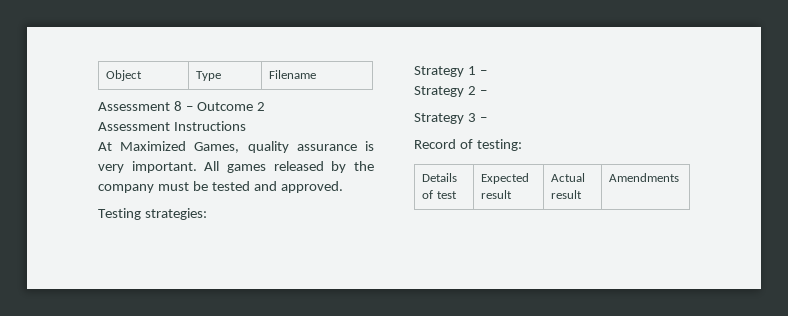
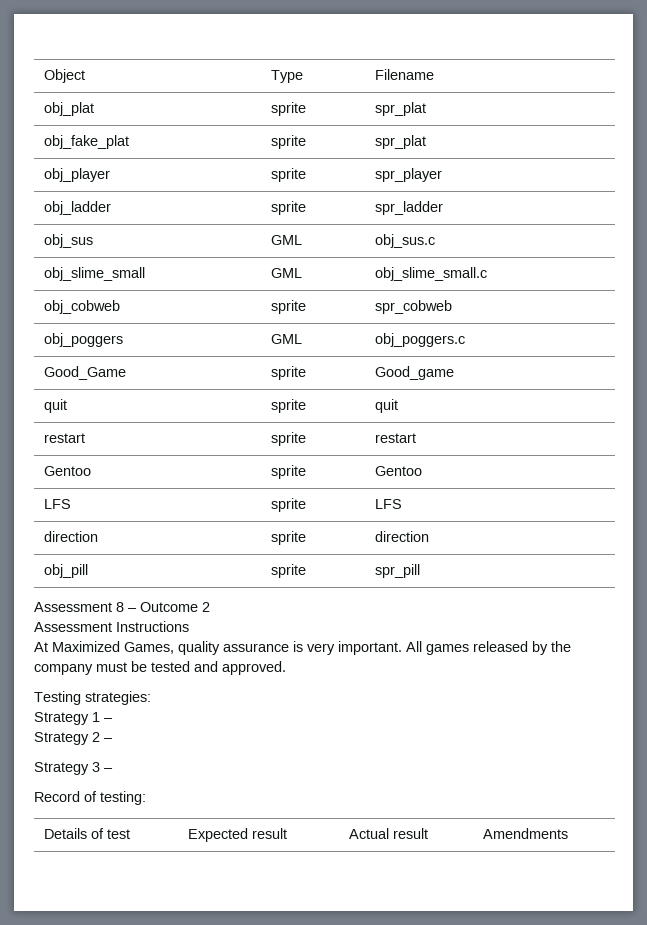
+ obj_plat | sprite | spr_plat
+ obj_fake_plat | sprite | spr_plat
+ obj_player | sprite | spr_player
+ obj_ladder | sprite | spr_ladder
+ obj_sus | GML | obj_sus.c
+ obj_slime_small | GML | obj_slime_small.c
+ obj_cobweb | sprite | spr_cobweb
+ obj_poggers | GML | obj_poggers.c
+ Good_Game | sprite | Good_game
+ quit | sprite | quit
+ restart | sprite | restart
+ Gentoo | sprite | Gentoo
+ LFS | sprite | LFS
+ direction | sprite | direction
+ obj_pill | sprite | spr_pill

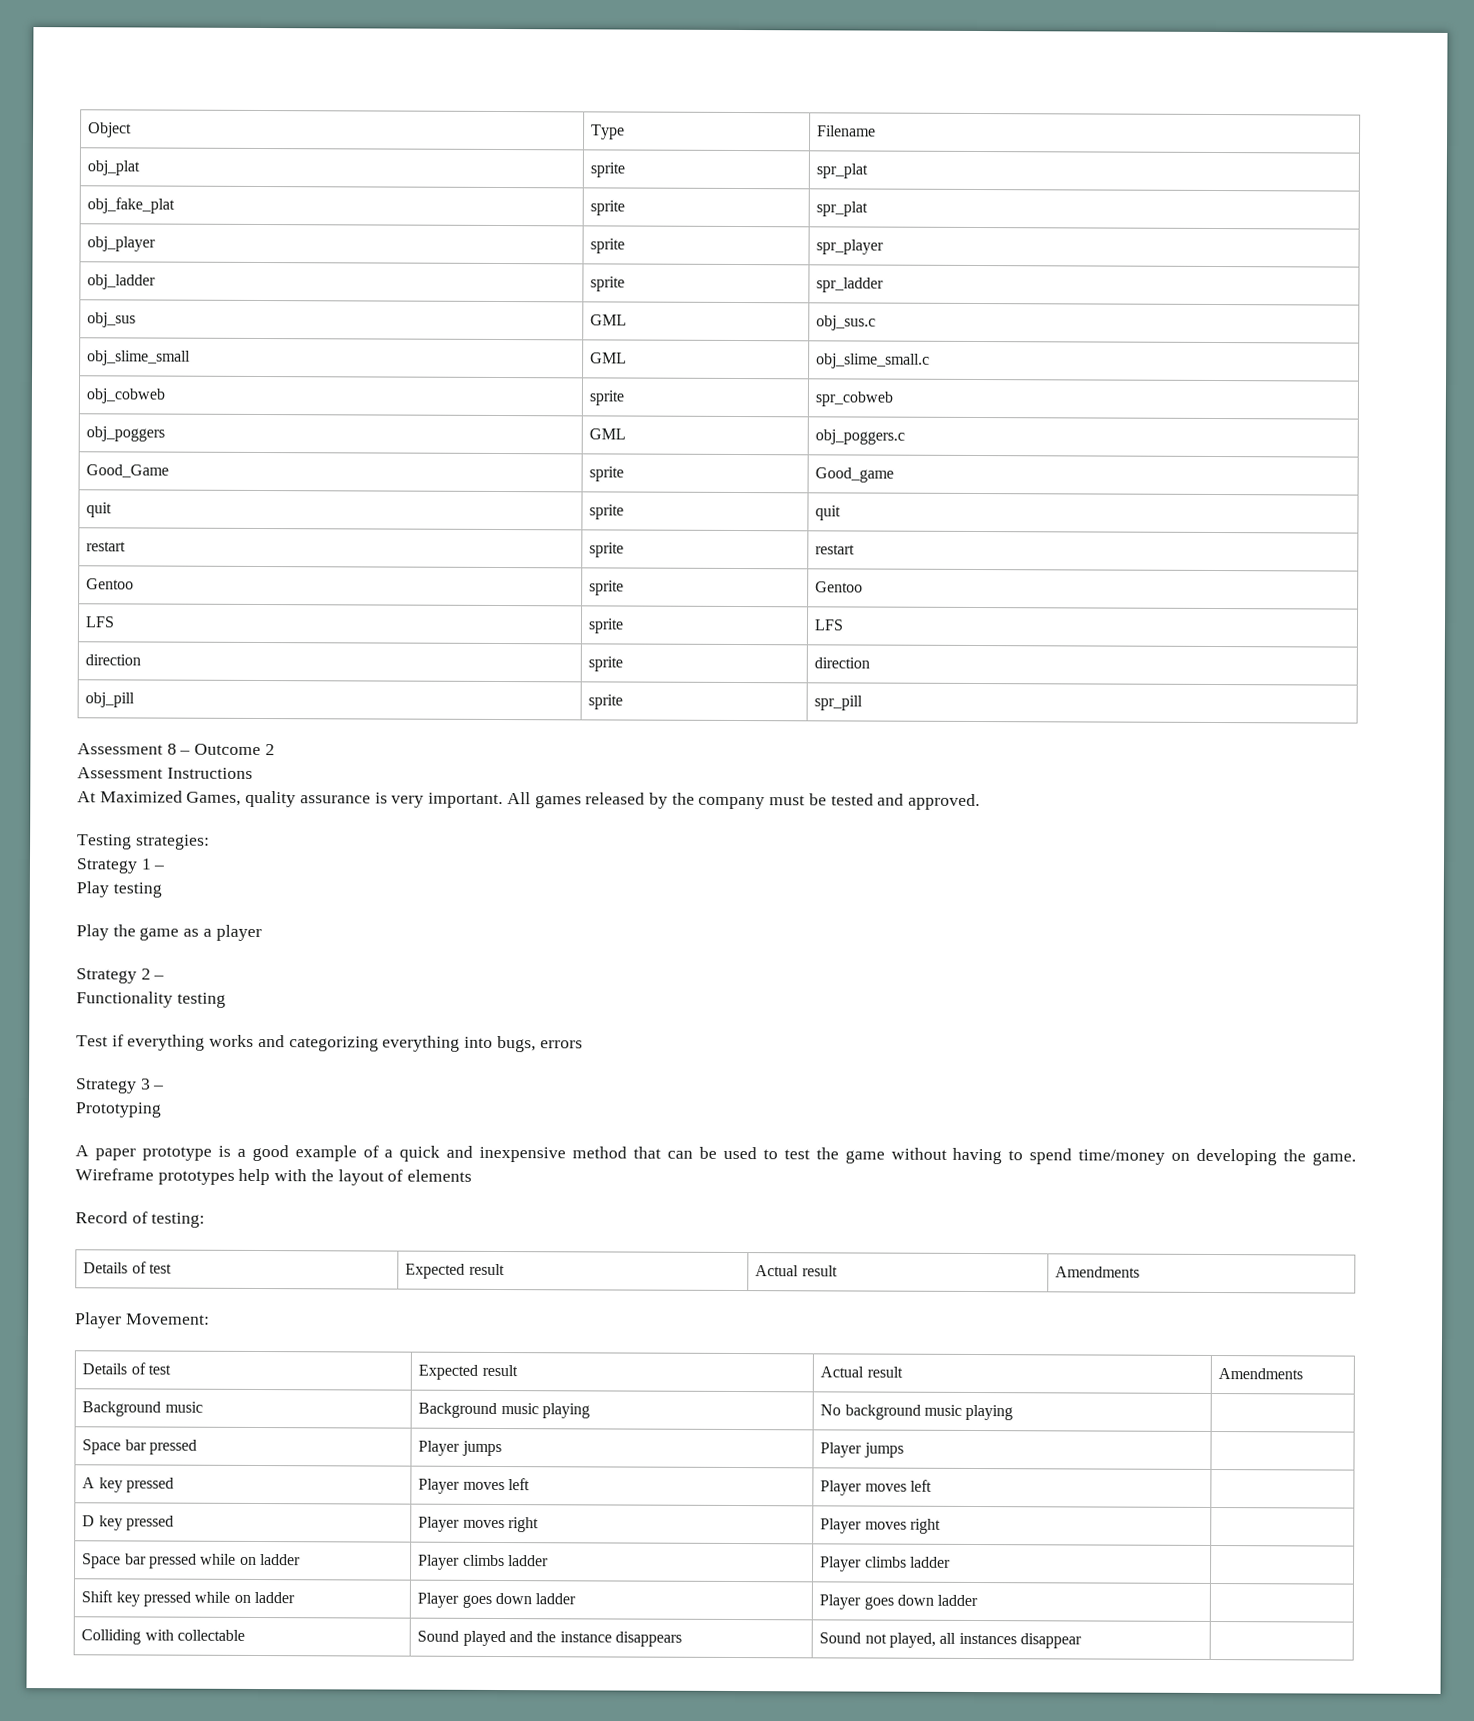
+ Play testing
+ Play the game as a player
  Strategy 2 –
+ Functionality testing
+ Test if everything works and categorizing everything into bugs, errors
  Strategy 3 –
+ Prototyping
+ A paper prototype is a good example of a quick and inexpensive method that can be used to test the game without having to spend time/money on developing the game. Wireframe prototypes help with the layout of elements
+ Player Movement:
+ Details of test | Expected result | Actual result | Amendments
+ Background music | Background music playing | No background music playing |
+ Space bar pressed | Player jumps | Player jumps |
+ A key pressed | Player moves left | Player moves left |
+ D key pressed | Player moves right | Player moves right |
+ Space bar pressed while on ladder | Player climbs ladder | Player climbs ladder |
+ Shift key pressed while on ladder | Player goes down ladder | Player goes down ladder |
+ Colliding with collectable | Sound played and the instance disappears | Sound not played, all instances disappear |

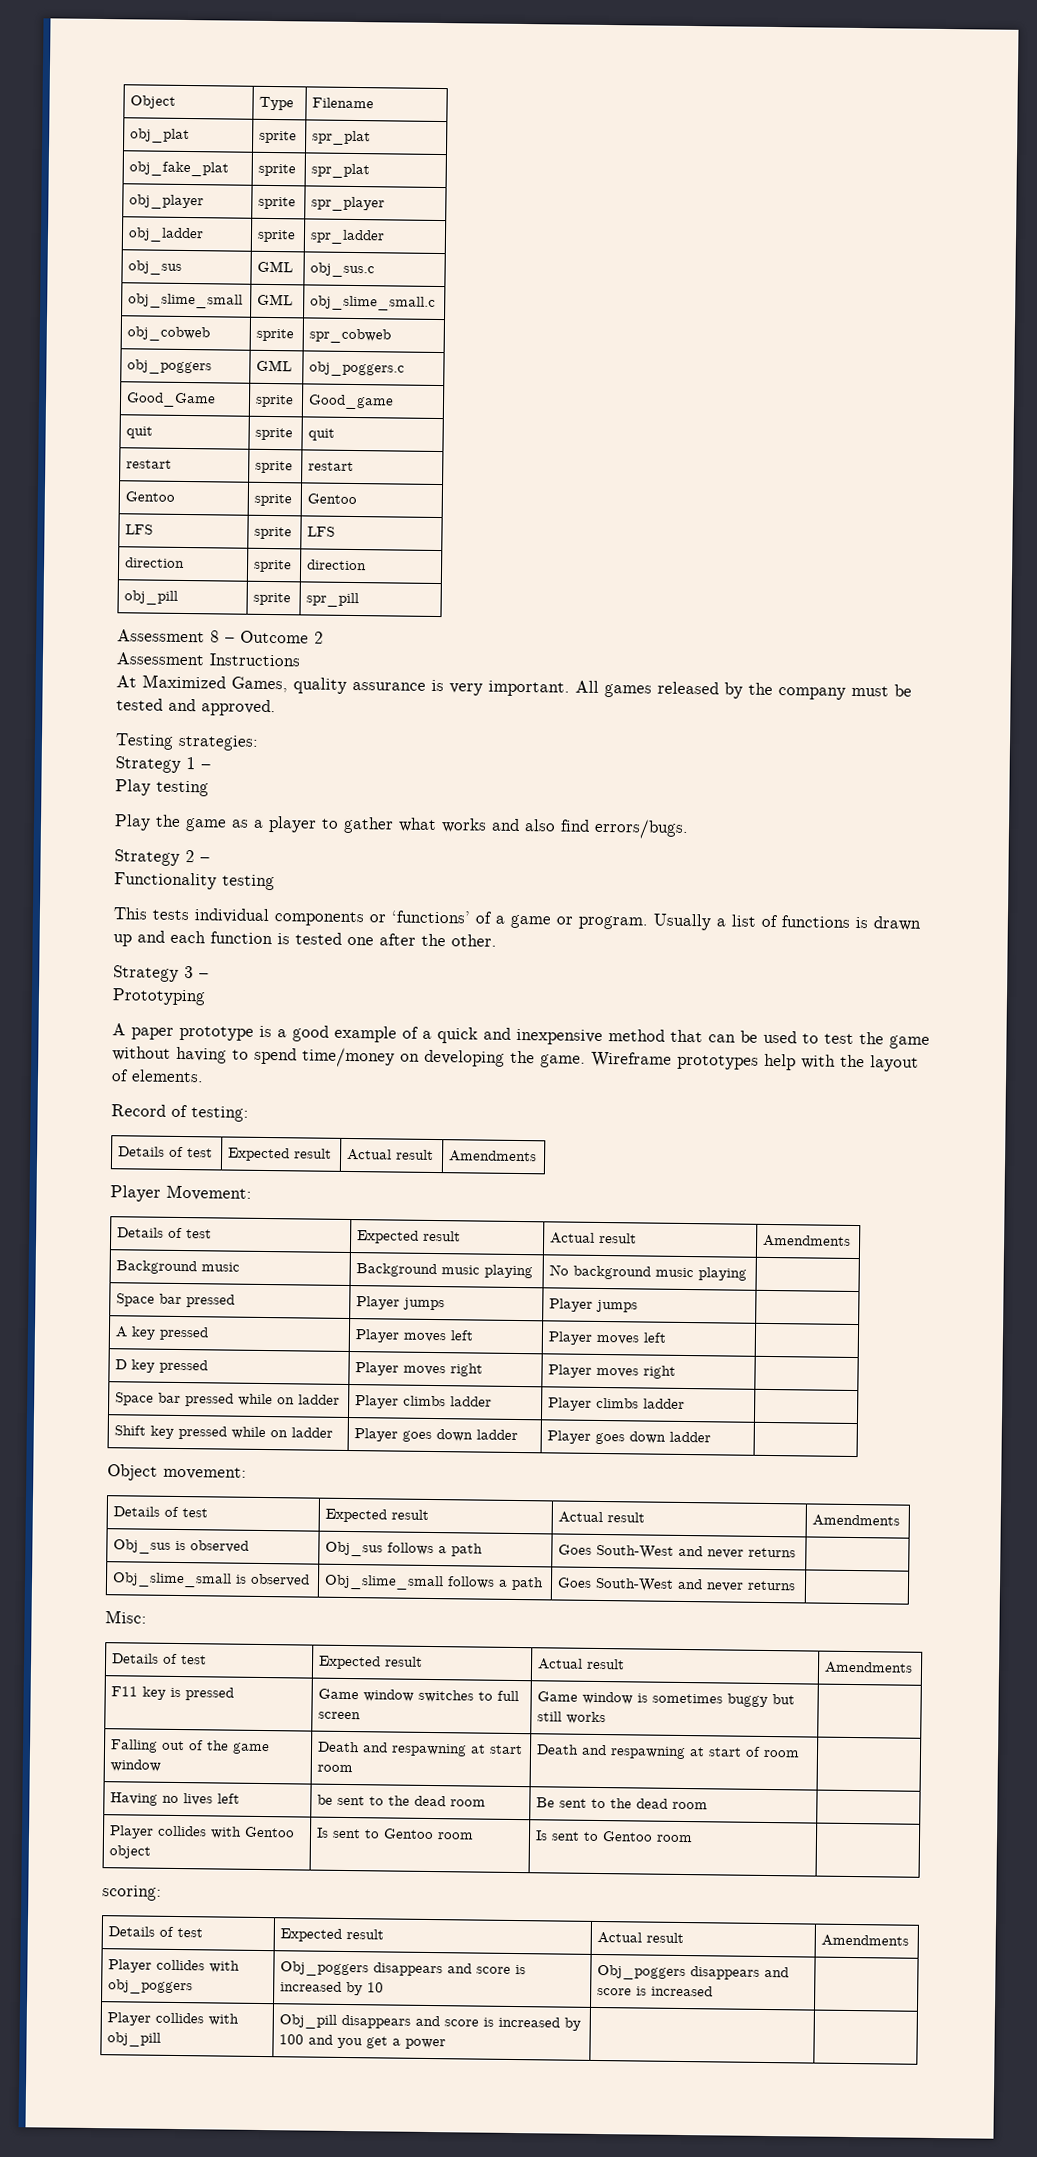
- Play the game as a player
+ Play the game as a player to gather what works and also find errors/bugs.
- Test if everything works and categorizing everything into bugs, errors
+ This tests individual components or ‘functions’ of a game or program. Usually a list of functions is drawn up and each function is tested one after the other.
- Wireframe prototypes help with the layout of elements
+ Wireframe prototypes help with the layout of elements.
- Colliding with collectable | Sound played and the instance disappears | Sound not played, all instances disappear |
+ Object movement:
+ Details of test | Expected result | Actual result | Amendments
+ Obj_sus is observed | Obj_sus follows a path | Goes South-West and never returns |
+ Obj_slime_small is observed | Obj_slime_small follows a path | Goes South-West and never returns |
+ Misc:
+ Details of test | Expected result | Actual result | Amendments
+ F11 key is pressed | Game window switches to full screen | Game window is sometimes buggy but still works |
+ Falling out of the game window | Death and respawning at start room | Death and respawning at start of room |
+ Having no lives left | be sent to the dead room | Be sent to the dead room |
+ Player collides with Gentoo object | Is sent to Gentoo room | Is sent to Gentoo room |
+ scoring:
+ Details of test | Expected result | Actual result | Amendments
+ Player collides with obj_poggers | Obj_poggers disappears and score is increased by 10 | Obj_poggers disappears and score is increased |
+ Player collides with obj_pill | Obj_pill disappears and score is increased by 100 and you get a power | |

